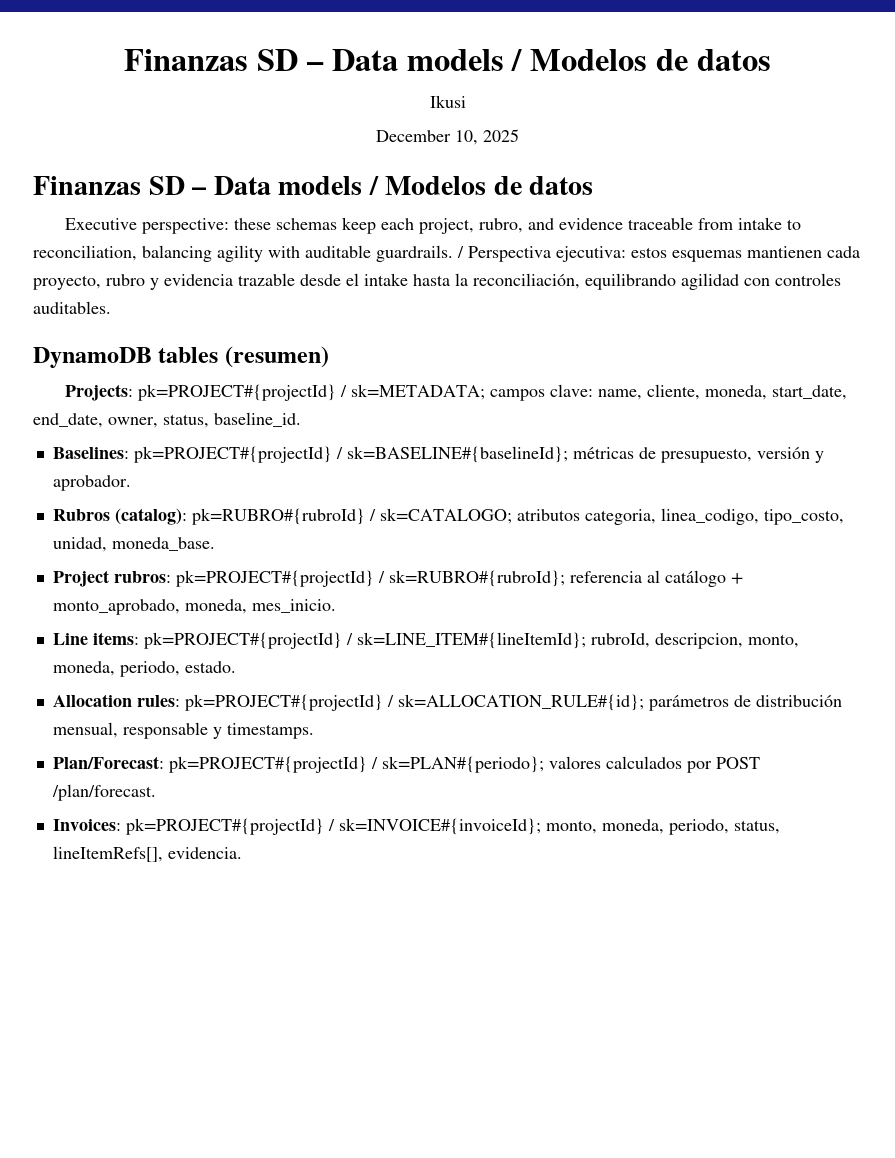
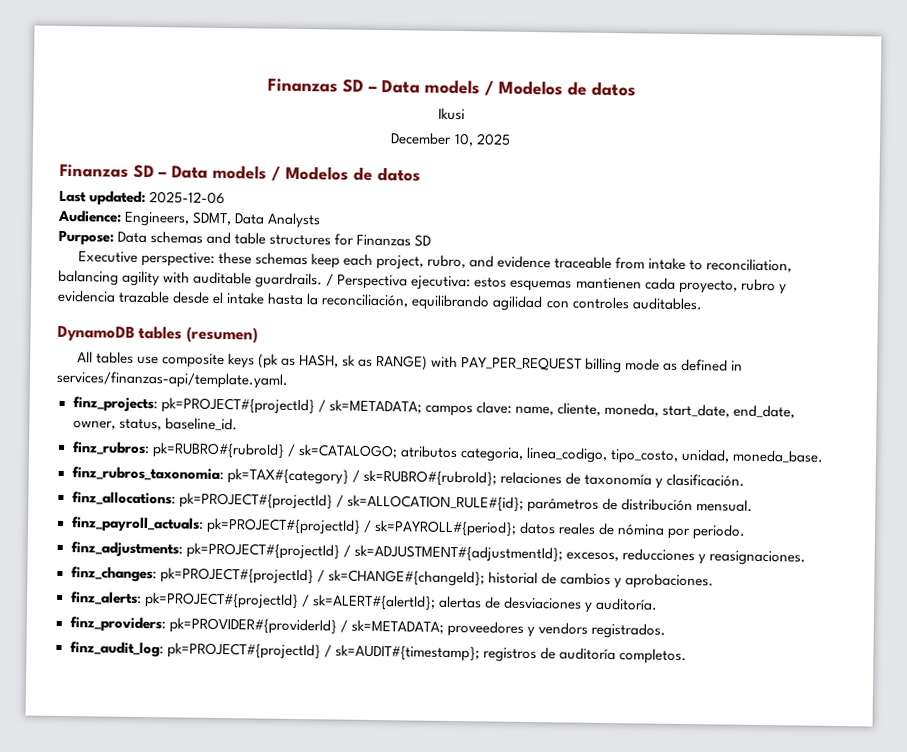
+ Last updated: 2025-12-06
+ Audience: Engineers, SDMT, Data Analysts
+ Purpose: Data schemas and table structures for Finanzas SD
- Projects: pk=PROJECT#{projectId} / sk=METADATA; campos clave: name, cliente, moneda, start_date, end_date, owner, status, baseline_id.
+ All tables use composite keys (pk as HASH, sk as RANGE) with PAY_PER_REQUEST billing mode as defined in services/finanzas-api/template.yaml.
+ finz_projects: pk=PROJECT#{projectId} / sk=METADATA; campos clave: name, cliente, moneda, start_date, end_date, owner, status, baseline_id.
- Baselines: pk=PROJECT#{projectId} / sk=BASELINE#{baselineId}; métricas de presupuesto, versión y aprobador.
- Rubros (catalog): pk=RUBRO#{rubroId} / sk=CATALOGO; atributos categoria, linea_codigo, tipo_costo, unidad, moneda_base.
+ finz_rubros: pk=RUBRO#{rubroId} / sk=CATALOGO; atributos categoria, linea_codigo, tipo_costo, unidad, moneda_base.
- Project rubros: pk=PROJECT#{projectId} / sk=RUBRO#{rubroId}; referencia al catálogo + monto_aprobado, moneda, mes_inicio.
- Line items: pk=PROJECT#{projectId} / sk=LINE_ITEM#{lineItemId}; rubroId, descripcion, monto, moneda, periodo, estado.
- Allocation rules: pk=PROJECT#{projectId} / sk=ALLOCATION_RULE#{id}; parámetros de distribución mensual, responsable y timestamps.
- Plan/Forecast: pk=PROJECT#{projectId} / sk=PLAN#{periodo}; valores calculados por POST /plan/forecast.
- Invoices: pk=PROJECT#{projectId} / sk=INVOICE#{invoiceId}; monto, moneda, periodo, status, lineItemRefs[], evidencia.
+ finz_rubros_taxonomia: pk=TAX#{category} / sk=RUBRO#{rubroId}; relaciones de taxonomía y clasificación.
+ finz_allocations: pk=PROJECT#{projectId} / sk=ALLOCATION_RULE#{id}; parámetros de distribución mensual.
+ finz_payroll_actuals: pk=PROJECT#{projectId} / sk=PAYROLL#{period}; datos reales de nómina por periodo.
+ finz_adjustments: pk=PROJECT#{projectId} / sk=ADJUSTMENT#{adjustmentId}; excesos, reducciones y reasignaciones.
+ finz_changes: pk=PROJECT#{projectId} / sk=CHANGE#{changeId}; historial de cambios y aprobaciones.
+ finz_alerts: pk=PROJECT#{projectId} / sk=ALERT#{alertId}; alertas de desviaciones y auditoría.
+ finz_providers: pk=PROVIDER#{providerId} / sk=METADATA; proveedores y vendors registrados.
+ finz_audit_log: pk=PROJECT#{projectId} / sk=AUDIT#{timestamp}; registros de auditoría completos.

